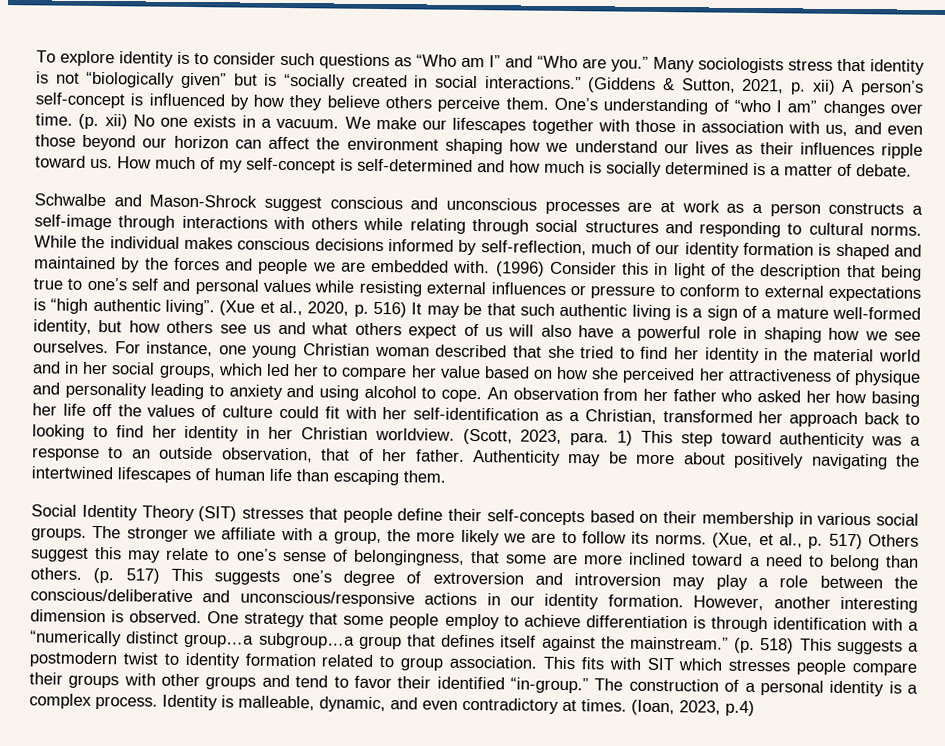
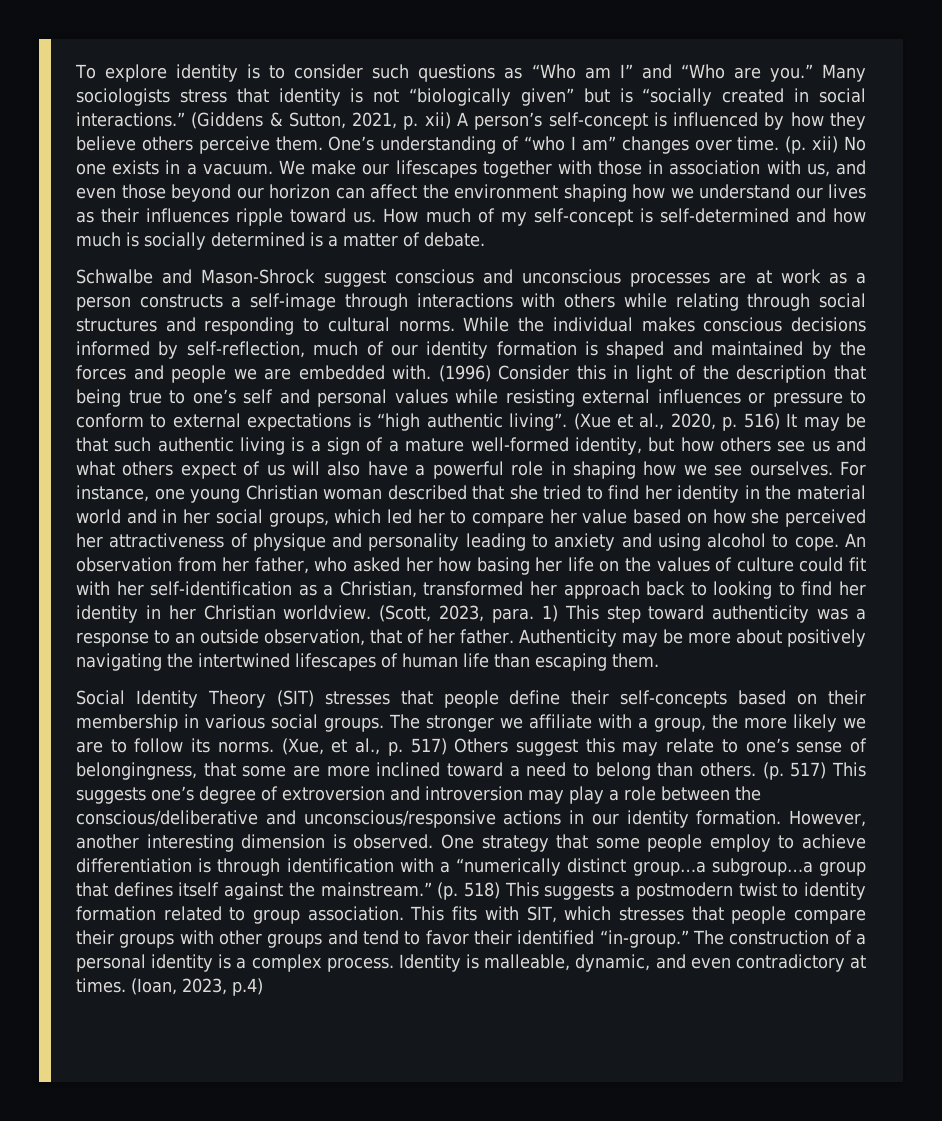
- An observation from her father who asked her how basing her life off the values of culture could fit with her self-identification as a Christian, transformed her approach back to looking to find her identity in her Christian worldview.
+ An observation from her father, who asked her how basing her life on the values of culture could fit with her self-identification as a Christian, transformed her approach back to looking to find her identity in her Christian worldview.
- This fits with SIT which stresses people compare their groups with other groups and tend to favor their identified “in-group.”
+ This fits with SIT, which stresses that people compare their groups with other groups and tend to favor their identified “in-group.”

